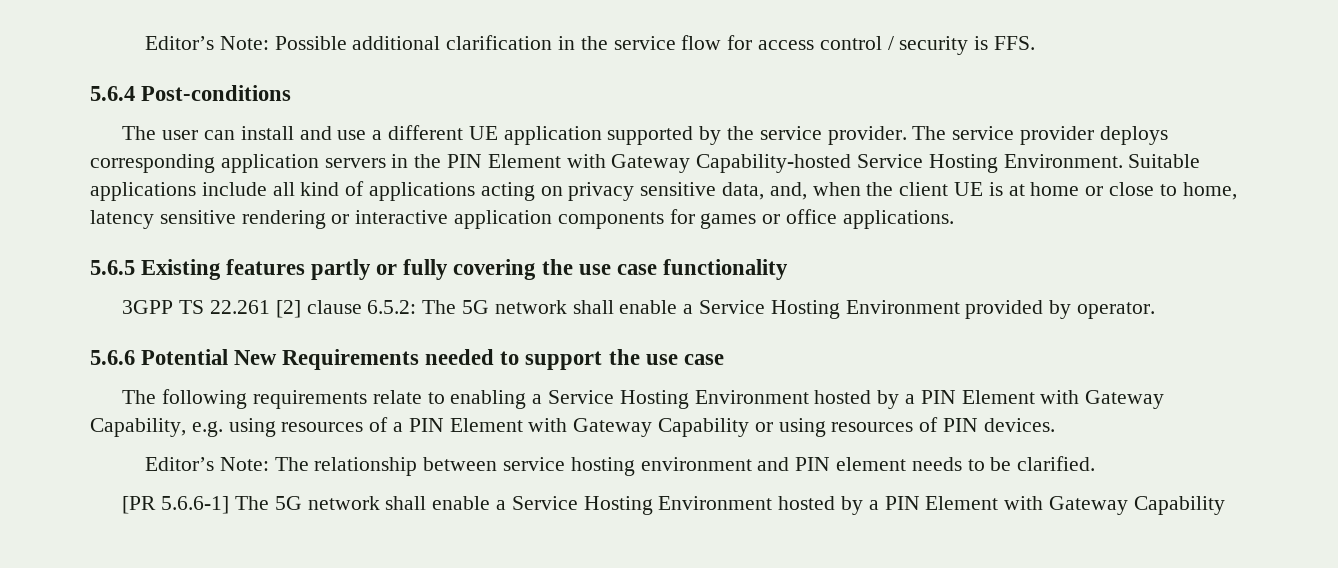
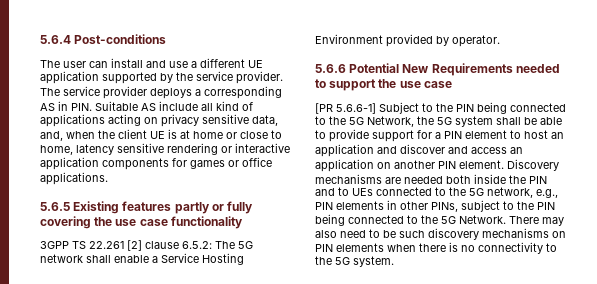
- Editor’s Note: Possible additional clarification in the service flow for access control / security is FFS.
- The service provider deploys corresponding application servers in the PIN Element with Gateway Capability-hosted Service Hosting Environment. Suitable applications include all kind of applications acting on privacy sensitive data, and, when the client UE is at home or close to home, latency sensitive rendering or interactive application components for games or office applications.
+ The service provider deploys a corresponding AS in PIN. Suitable AS include all kind of applications acting on privacy sensitive data, and, when the client UE is at home or close to home, latency sensitive rendering or interactive application components for games or office applications.
- The following requirements relate to enabling a Service Hosting Environment hosted by a PIN Element with Gateway Capability, e.g. using resources of a PIN Element with Gateway Capability or using resources of PIN devices.
- Editor’s Note: The relationship between service hosting environment and PIN element needs to be clarified.
- [PR 5.6.6-1] The 5G network shall enable a Service Hosting Environment hosted by a PIN Element with Gateway Capability
+ [PR 5.6.6-1] Subject to the PIN being connected to the 5G Network, the 5G system shall be able to provide support for a PIN element to host an application and discover and access an application on another PIN element. Discovery mechanisms are needed both inside the PIN and to UEs connected to the 5G network, e.g., PIN elements in other PINs, subject to the PIN being connected to the 5G Network. There may also need to be such discovery mechanisms on PIN elements when there is no connectivity to the 5G system.

